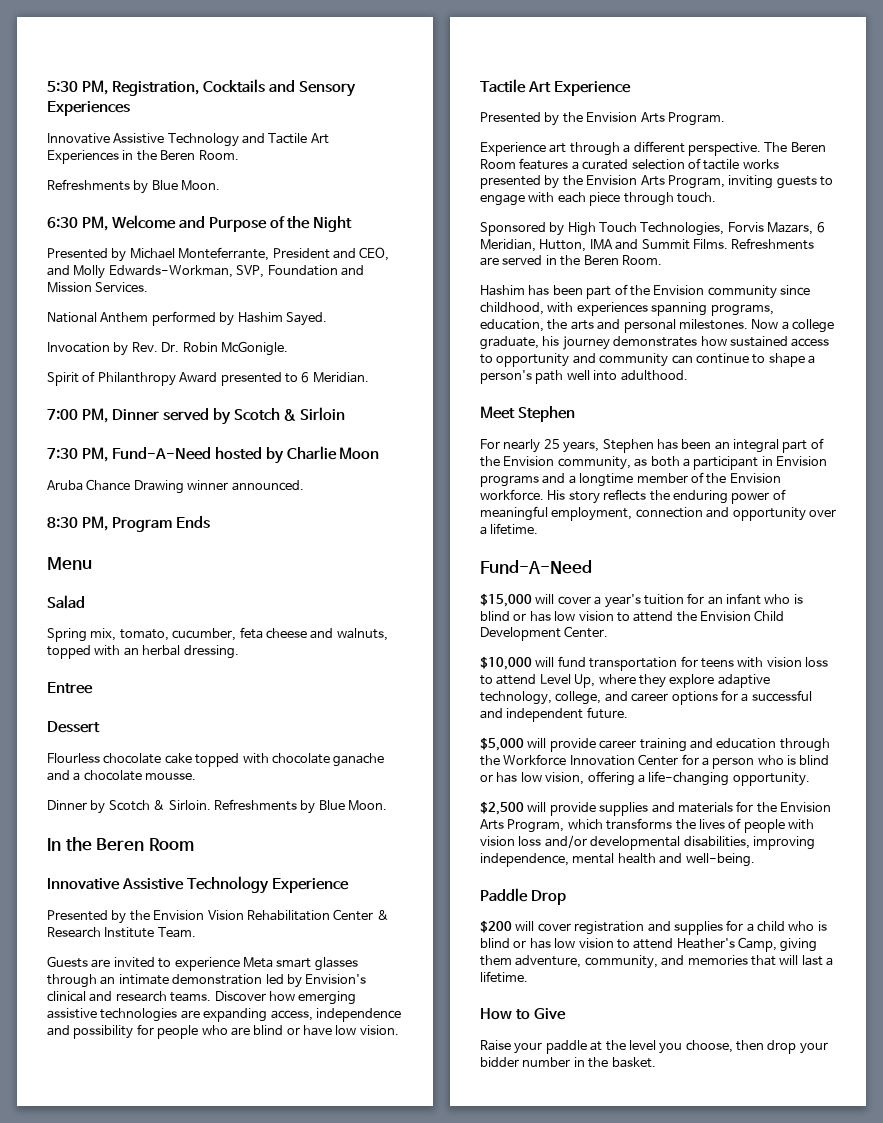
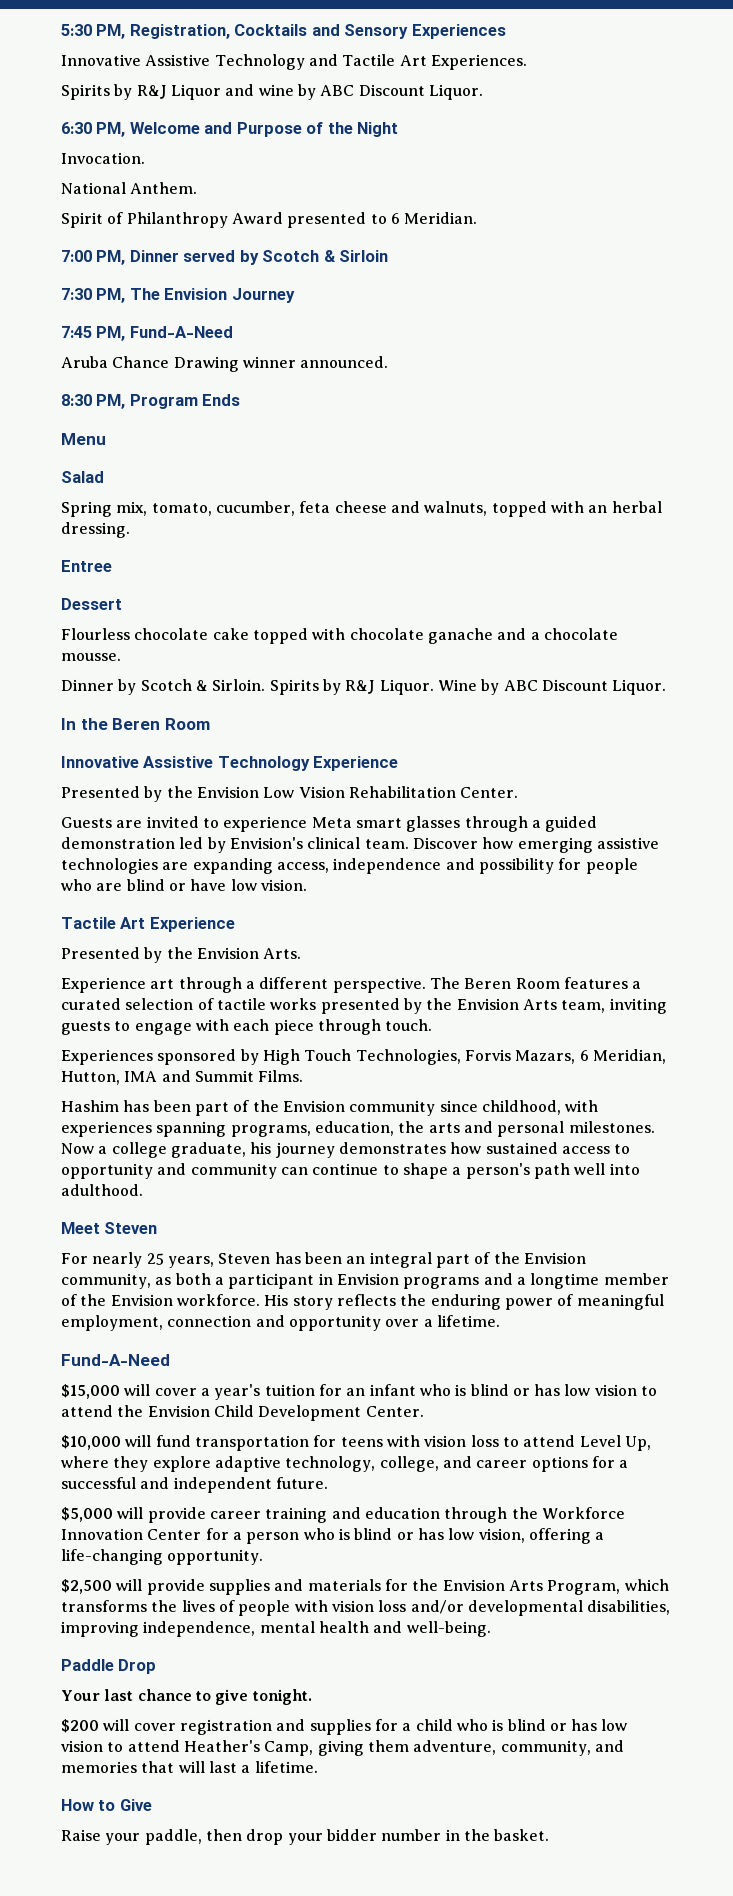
- Innovative Assistive Technology and Tactile Art Experiences in the Beren Room.
- Refreshments by Blue Moon.
+ Innovative Assistive Technology and Tactile Art Experiences.
+ Spirits by R&J Liquor and wine by ABC Discount Liquor.
- Presented by Michael Monteferrante, President and CEO, and Molly Edwards-Workman, SVP, Foundation and Mission Services.
- National Anthem performed by Hashim Sayed.
- Invocation by Rev. Dr. Robin McGonigle.
+ Invocation.
+ National Anthem.
- 7:30 PM, Fund-A-Need hosted by Charlie Moon
+ 7:30 PM, The Envision Journey
+ 7:45 PM, Fund-A-Need
- Dinner by Scotch & Sirloin. Refreshments by Blue Moon.
+ Dinner by Scotch & Sirloin. Spirits by R&J Liquor. Wine by ABC Discount Liquor.
- Presented by the Envision Vision Rehabilitation Center & Research Institute Team.
+ Presented by the Envision Low Vision Rehabilitation Center.
- Guests are invited to experience Meta smart glasses through an intimate demonstration led by Envision's clinical and research teams.
+ Guests are invited to experience Meta smart glasses through a guided demonstration led by Envision's clinical team.
- Presented by the Envision Arts Program.
+ Presented by the Envision Arts.
- The Beren Room features a curated selection of tactile works presented by the Envision Arts Program, inviting guests to engage with each piece through touch.
+ The Beren Room features a curated selection of tactile works presented by the Envision Arts team, inviting guests to engage with each piece through touch.
- Sponsored by High Touch Technologies, Forvis Mazars, 6 Meridian, Hutton, IMA and Summit Films. Refreshments are served in the Beren Room.
+ Experiences sponsored by High Touch Technologies, Forvis Mazars, 6 Meridian, Hutton, IMA and Summit Films.
- Meet Stephen
+ Meet Steven
- For nearly 25 years, Stephen has been an integral part of the Envision community, as both a participant in Envision programs and a longtime member of the Envision workforce.
+ For nearly 25 years, Steven has been an integral part of the Envision community, as both a participant in Envision programs and a longtime member of the Envision workforce.
+ Your last chance to give tonight.
- Raise your paddle at the level you choose, then drop your bidder number in the basket.
+ Raise your paddle, then drop your bidder number in the basket.

